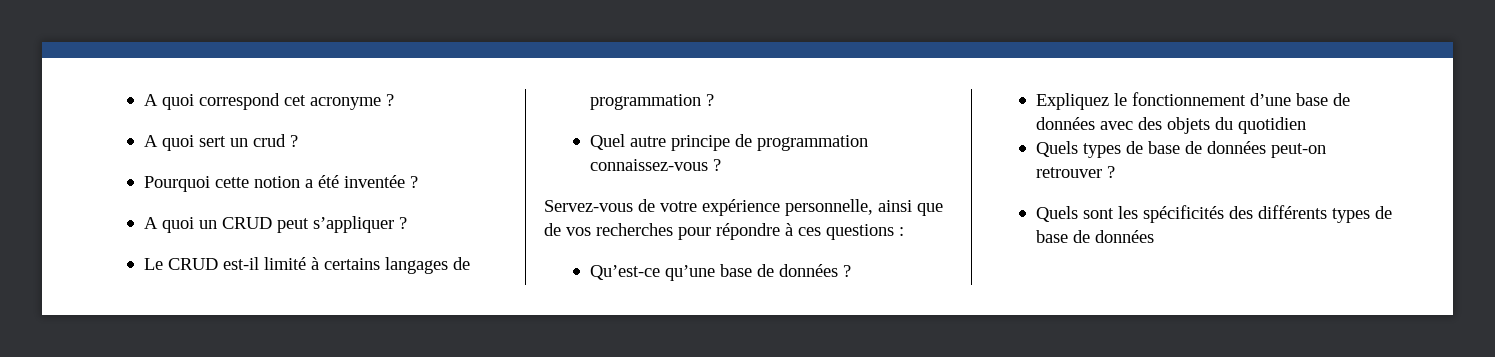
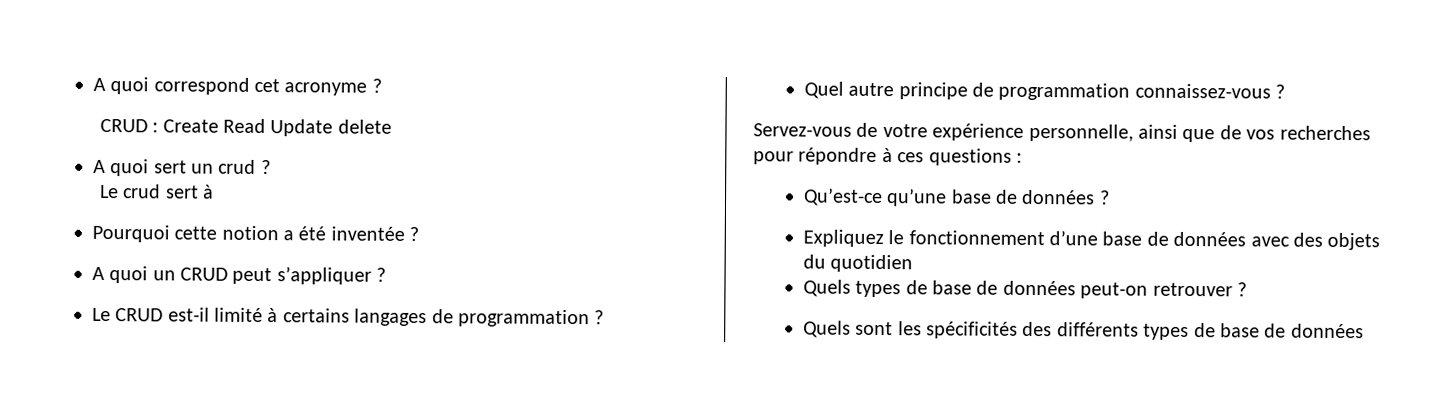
+ CRUD : Create Read Update delete
+ Le crud sert à

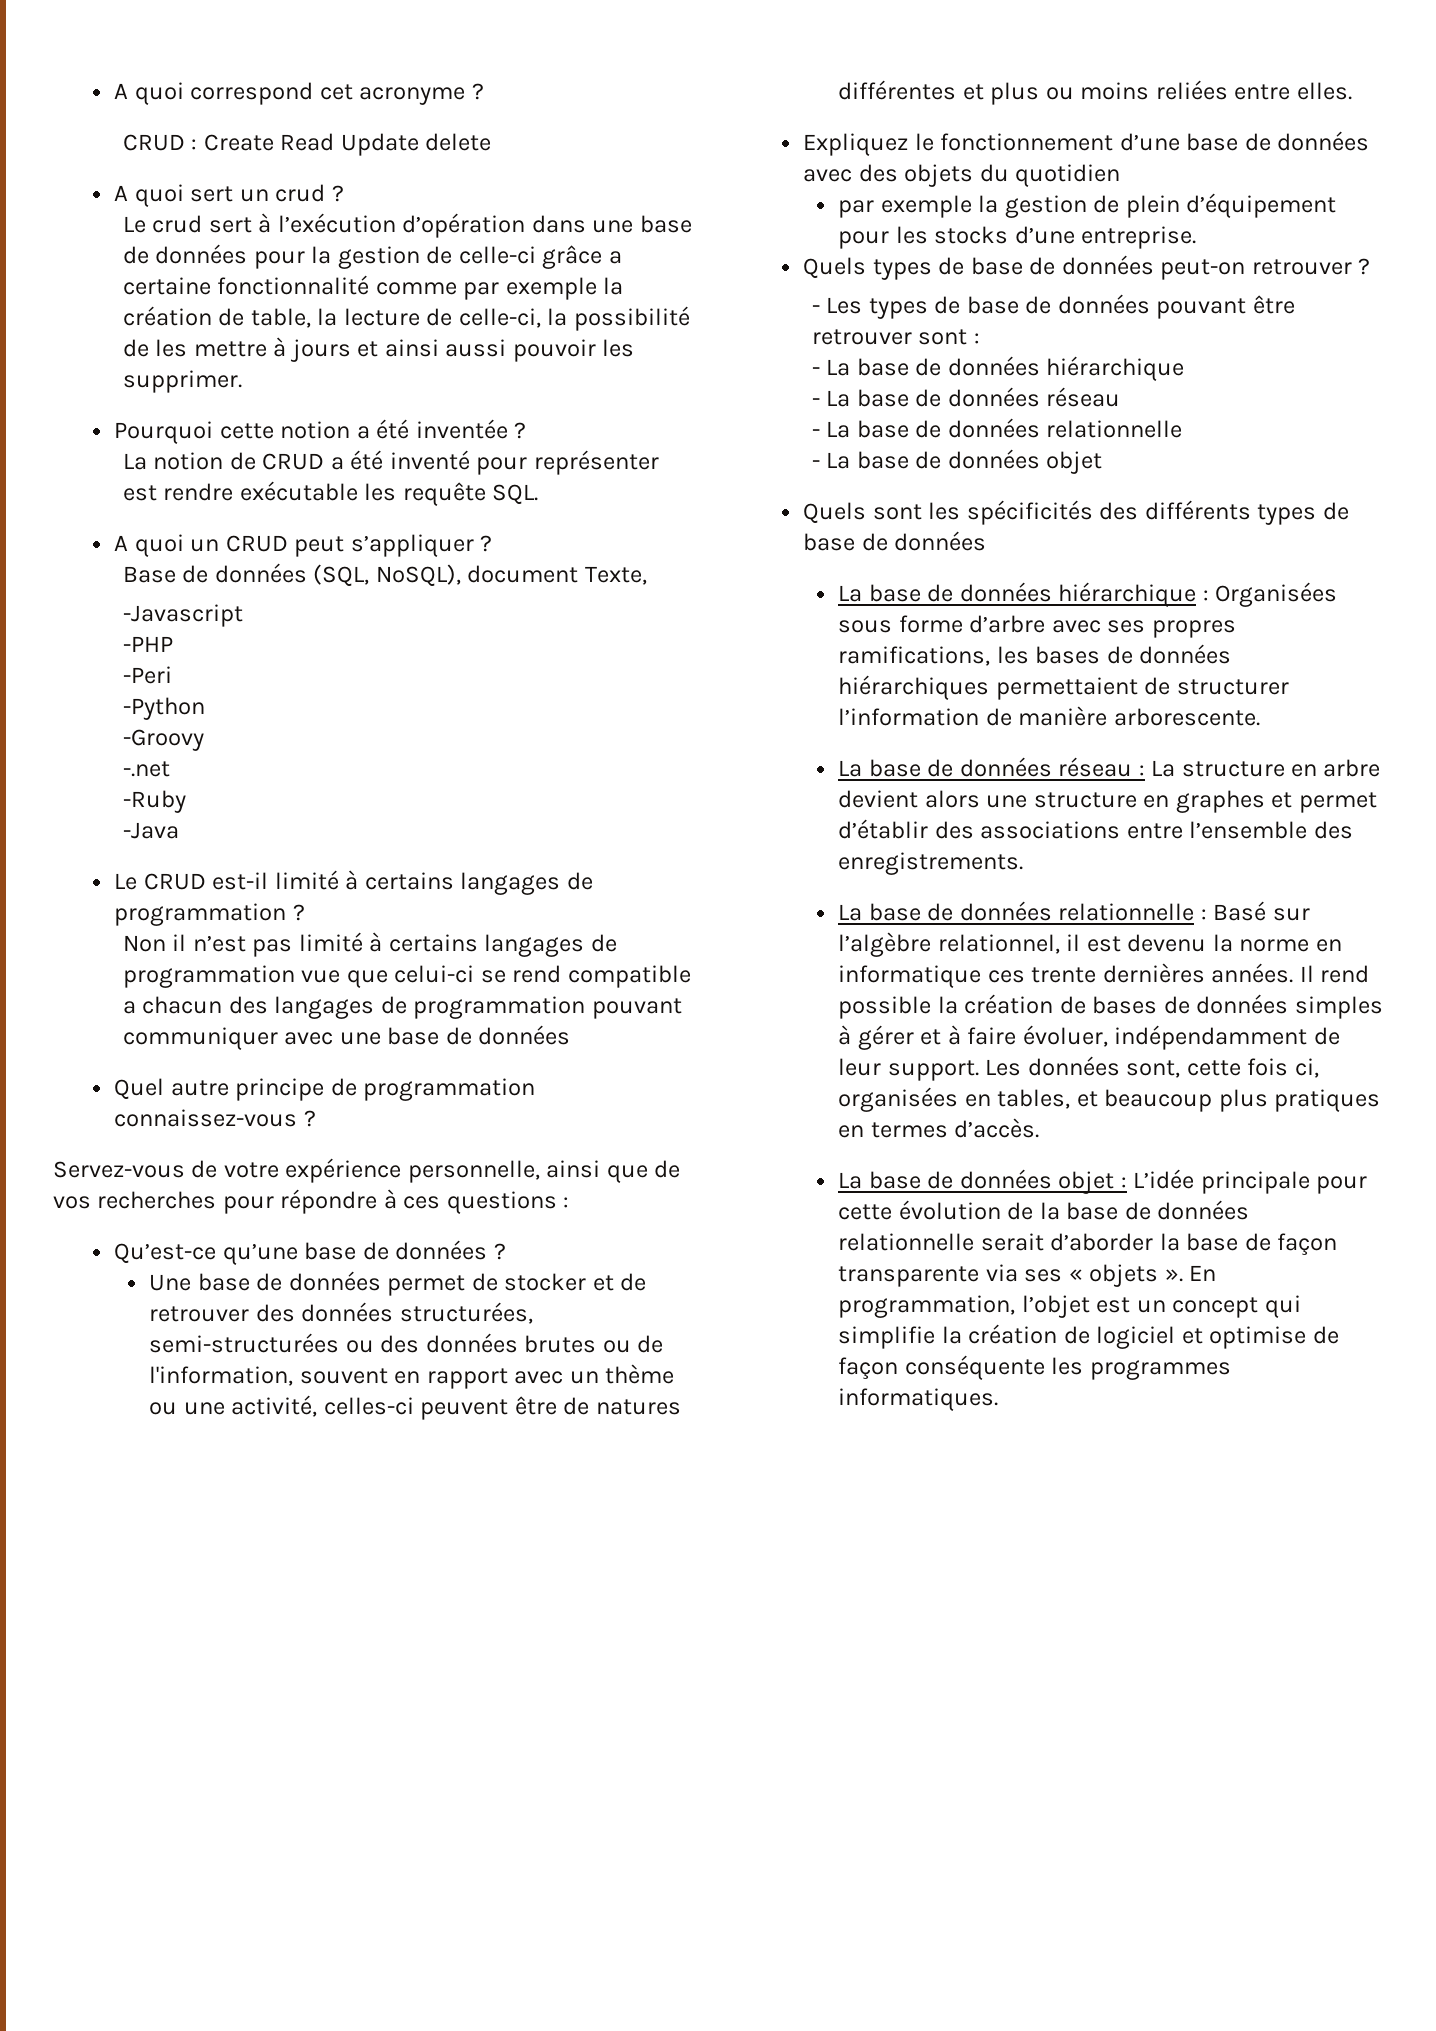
- Le crud sert à
+ Le crud sert à l’exécution d’opération dans une base de données pour la gestion de celle-ci grâce a certaine fonctionnalité comme par exemple la création de table, la lecture de celle-ci, la possibilité de les mettre à jours et ainsi aussi pouvoir les supprimer.
+ La notion de CRUD a été inventé pour représenter est rendre exécutable les requête SQL.
+ Base de données (SQL, NoSQL), document Texte,
+ -Javascript
+ -PHP
+ -Peri
+ -Python
+ -Groovy
+ -.net
+ -Ruby
+ -Java
+ Non il n’est pas limité à certains langages de programmation vue que celui-ci se rend compatible a chacun des langages de programmation pouvant communiquer avec une base de données
+ Une base de données permet de stocker et de retrouver des données structurées, semi-structurées ou des données brutes ou de l'information, souvent en rapport avec un thème ou une activité, celles-ci peuvent être de natures différentes et plus ou moins reliées entre elles.
+ par exemple la gestion de plein d’équipement pour les stocks d’une entreprise.
+ - Les types de base de données pouvant être retrouver sont :
+ - La base de données hiérarchique
+ - La base de données réseau
+ - La base de données relationnelle
+ - La base de données objet
+ La base de données hiérarchique : Organisées sous forme d’arbre avec ses propres ramifications, les bases de données hiérarchiques permettaient de structurer l’information de manière arborescente.
+ La base de données réseau : La structure en arbre devient alors une structure en graphes et permet d’établir des associations entre l’ensemble des enregistrements.
+ La base de données relationnelle : Basé sur l’algèbre relationnel, il est devenu la norme en informatique ces trente dernières années. Il rend possible la création de bases de données simples à gérer et à faire évoluer, indépendamment de leur support. Les données sont, cette fois ci, organisées en tables, et beaucoup plus pratiques en termes d’accès.
+ La base de données objet : L’idée principale pour cette évolution de la base de données relationnelle serait d’aborder la base de façon transparente via ses « objets ». En programmation, l’objet est un concept qui simplifie la création de logiciel et optimise de façon conséquente les programmes informatiques.

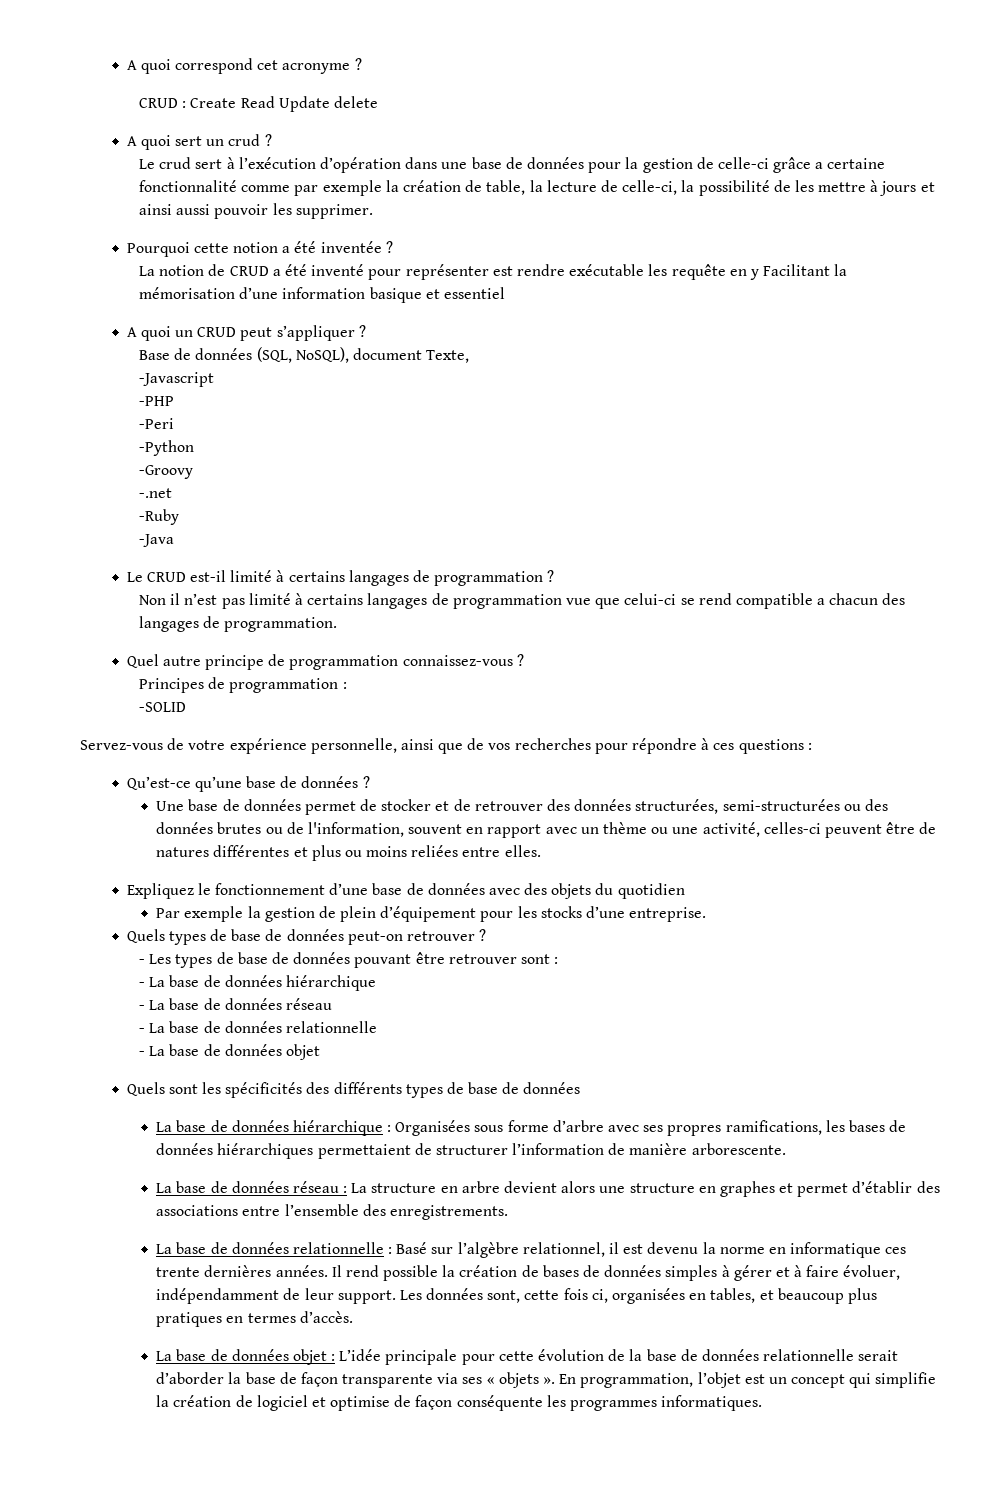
- La notion de CRUD a été inventé pour représenter est rendre exécutable les requête SQL.
+ La notion de CRUD a été inventé pour représenter est rendre exécutable les requête en y Facilitant la mémorisation d’une information basique et essentiel
- Non il n’est pas limité à certains langages de programmation vue que celui-ci se rend compatible a chacun des langages de programmation pouvant communiquer avec une base de données
+ Non il n’est pas limité à certains langages de programmation vue que celui-ci se rend compatible a chacun des langages de programmation.
+ Principes de programmation :
+ -SOLID
- par exemple la gestion de plein d’équipement pour les stocks d’une entreprise.
+ Par exemple la gestion de plein d’équipement pour les stocks d’une entreprise.

